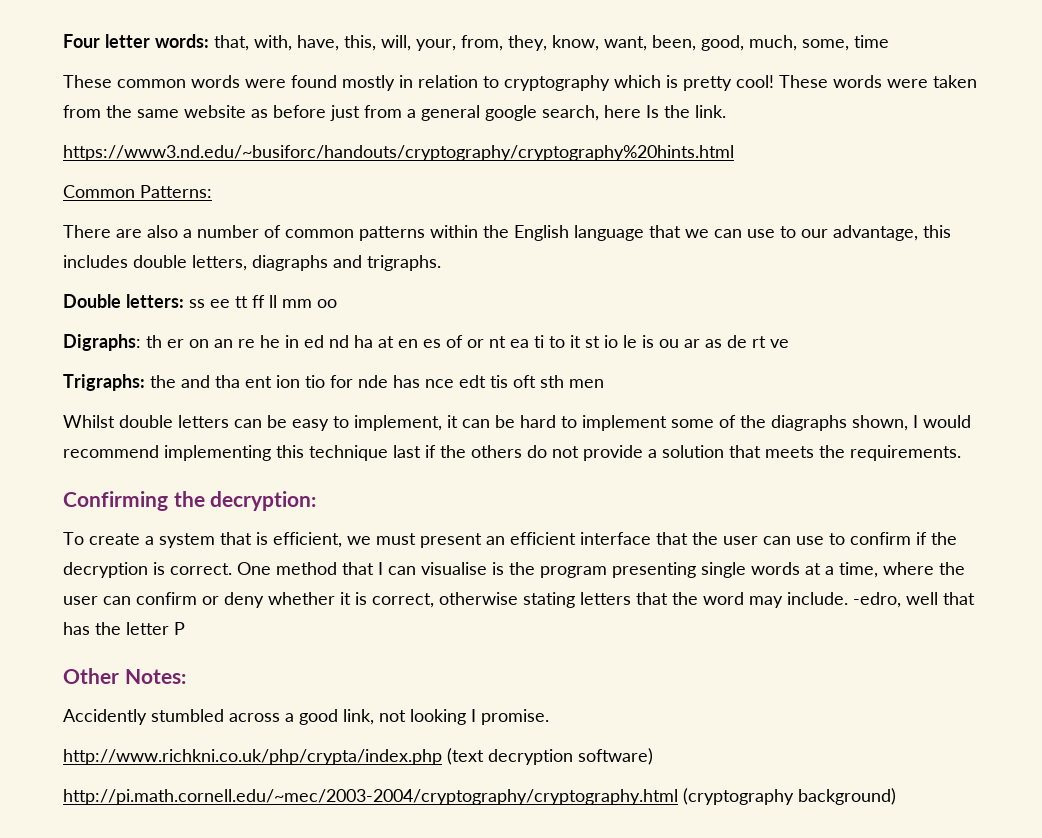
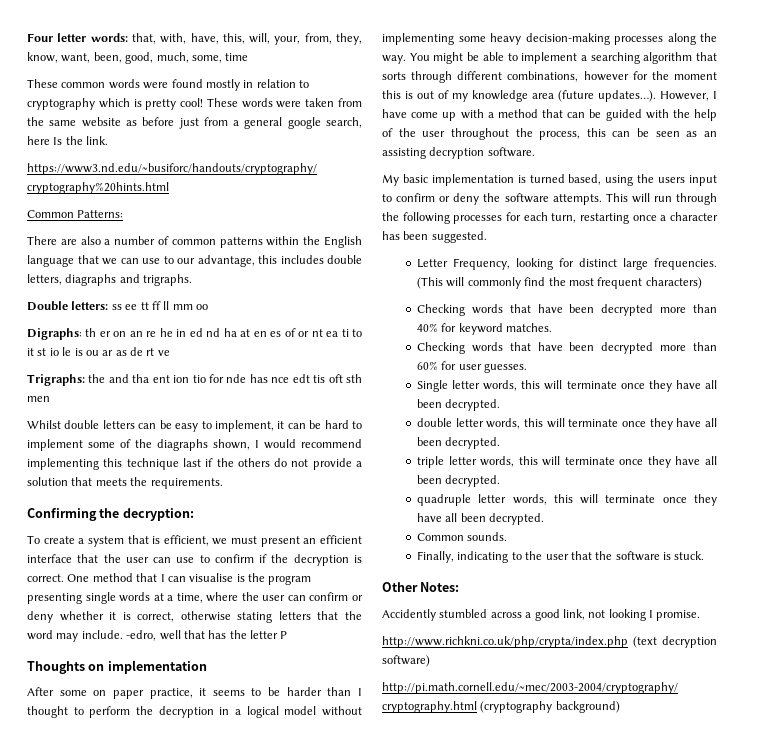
+ Thoughts on implementation
+ After some on paper practice, it seems to be harder than I thought to perform the decryption in a logical model without implementing some heavy decision-making processes along the way. You might be able to implement a searching algorithm that sorts through different combinations, however for the moment this is out of my knowledge area (future updates…). However, I have come up with a method that can be guided with the help of the user throughout the process, this can be seen as an assisting decryption software.
+ My basic implementation is turned based, using the users input to confirm or deny the software attempts. This will run through the following processes for each turn, restarting once a character has been suggested.
+ Letter Frequency, looking for distinct large frequencies. (This will commonly find the most frequent characters)
+ Checking words that have been decrypted more than 40% for keyword matches.
+ Checking words that have been decrypted more than 60% for user guesses.
+ Single letter words, this will terminate once they have all been decrypted.
+ double letter words, this will terminate once they have all been decrypted.
+ triple letter words, this will terminate once they have all been decrypted.
+ quadruple letter words, this will terminate once they have all been decrypted.
+ Common sounds.
+ Finally, indicating to the user that the software is stuck.

